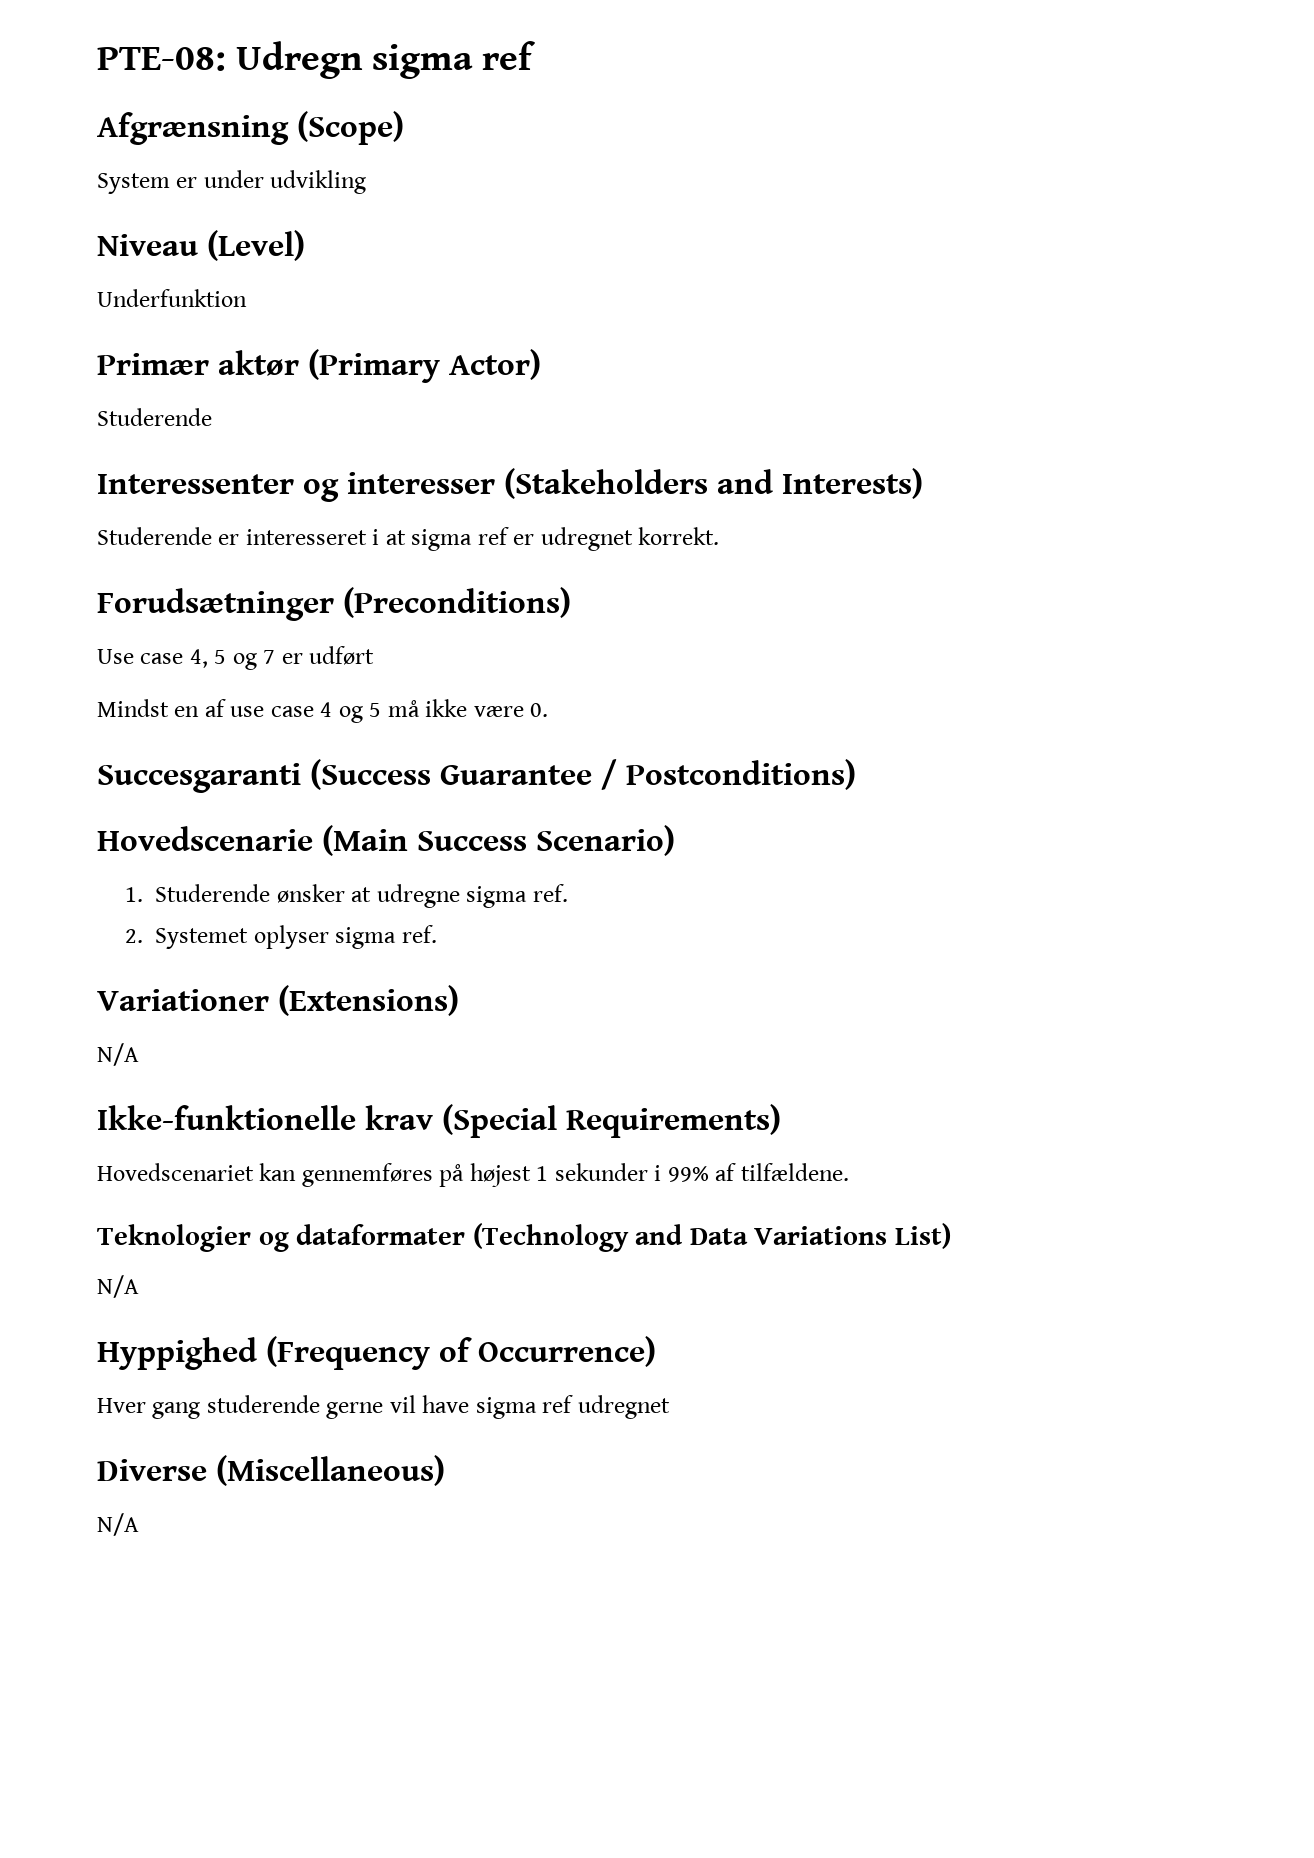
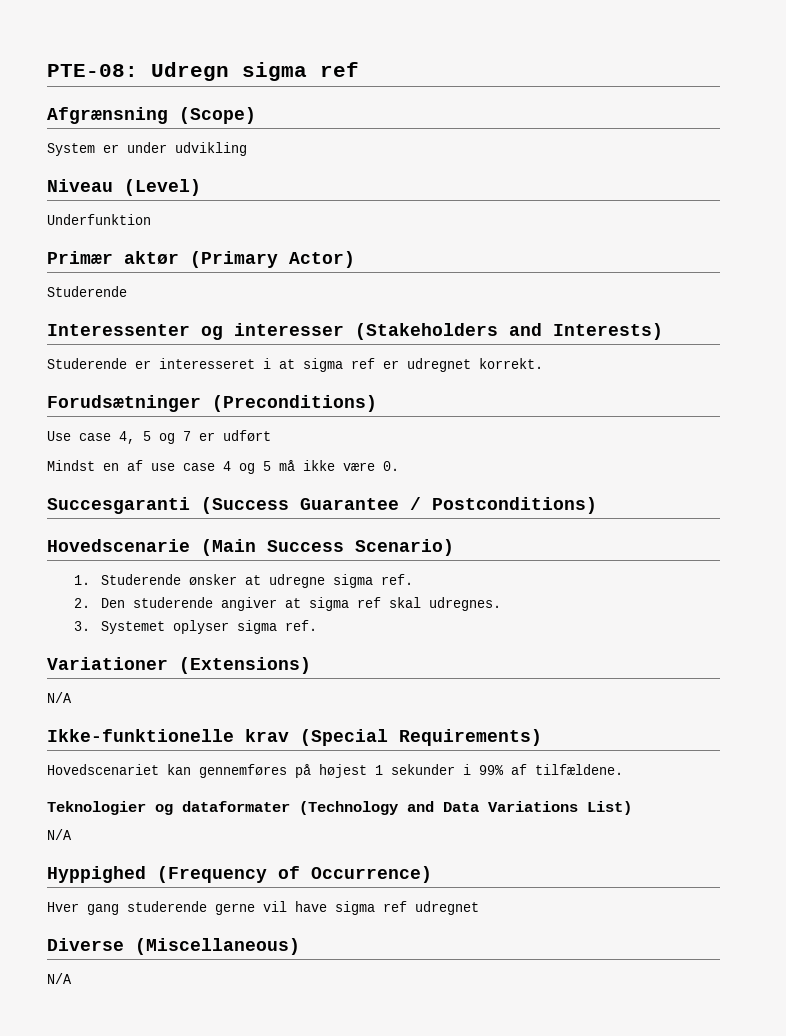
- 2. Systemet oplyser sigma ref.
+ 2. Den studerende angiver at sigma ref skal udregnes.
+ 3. Systemet oplyser sigma ref.

